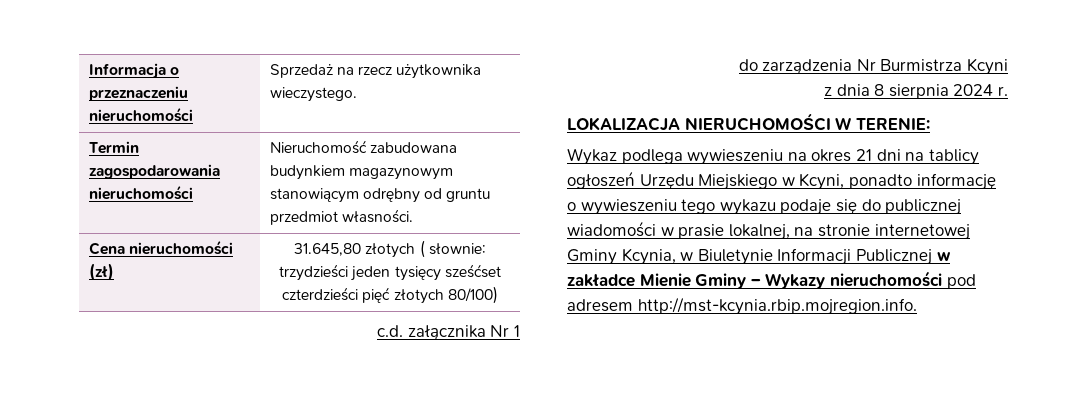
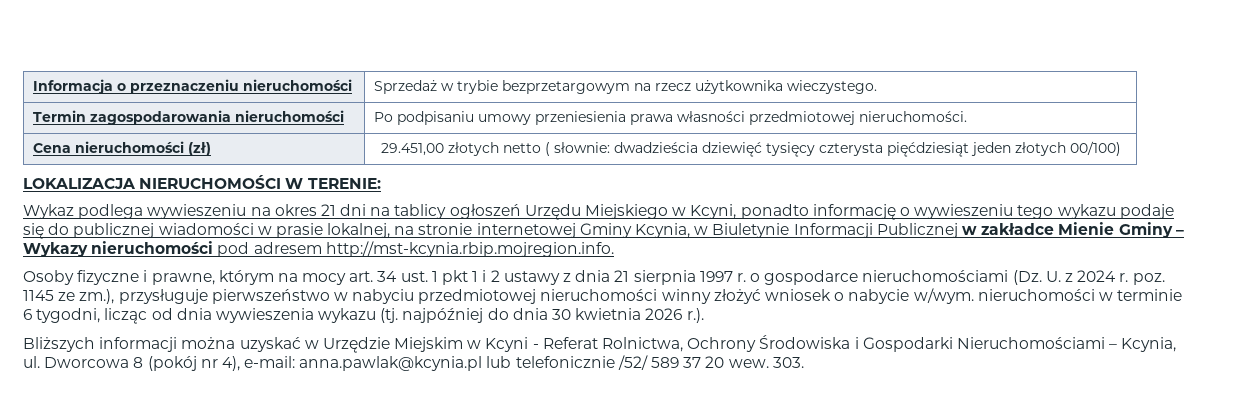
- Informacja o przeznaczeniu nieruchomości | Sprzedaż na rzecz użytkownika wieczystego.
+ Informacja o przeznaczeniu nieruchomości | Sprzedaż w trybie bezprzetargowym na rzecz użytkownika wieczystego.
- Termin zagospodarowania nieruchomości | Nieruchomość zabudowana budynkiem magazynowym stanowiącym odrębny od gruntu przedmiot własności.
- Cena nieruchomości (zł) | 31.645,80 złotych ( słownie: trzydzieści jeden tysięcy sześćset czterdzieści pięć złotych 80/100)
- c.d. załącznika Nr 1
- do zarządzenia Nr Burmistrza Kcyni
- z dnia 8 sierpnia 2024 r.
+ Termin zagospodarowania nieruchomości | Po podpisaniu umowy przeniesienia prawa własności przedmiotowej nieruchomości.
+ Cena nieruchomości (zł) | 29.451,00 złotych netto ( słownie: dwadzieścia dziewięć tysięcy czterysta pięćdziesiąt jeden złotych 00/100)
+ Osoby fizyczne i prawne, którym na mocy art. 34 ust. 1 pkt 1 i 2 ustawy z dnia 21 sierpnia 1997 r. o gospodarce nieruchomościami (Dz. U. z 2024 r. poz. 1145 ze zm.), przysługuje pierwszeństwo w nabyciu przedmiotowej nieruchomości winny złożyć wniosek o nabycie w/wym. nieruchomości w terminie 6 tygodni, licząc od dnia wywieszenia wykazu (tj. najpóźniej do dnia 30 kwietnia 2026 r.).
+ Bliższych informacji można uzyskać w Urzędzie Miejskim w Kcyni - Referat Rolnictwa, Ochrony Środowiska i Gospodarki Nieruchomościami – Kcynia, ul. Dworcowa 8 (pokój nr 4), e-mail: anna.pawlak@kcynia.pl lub telefonicznie /52/ 589 37 20 wew. 303.

